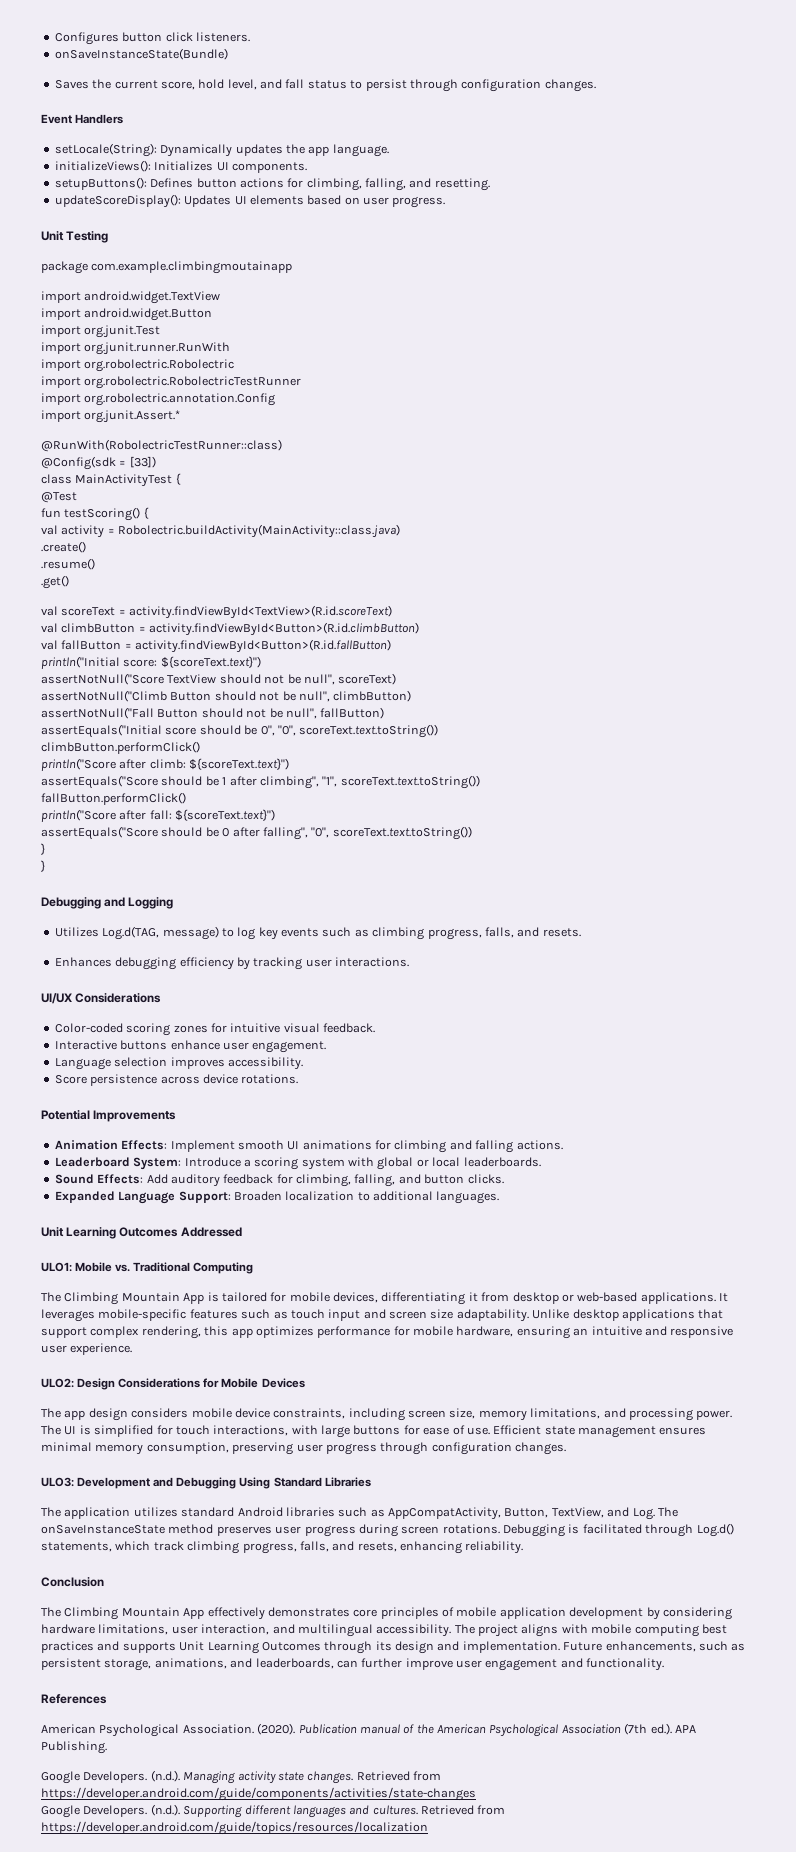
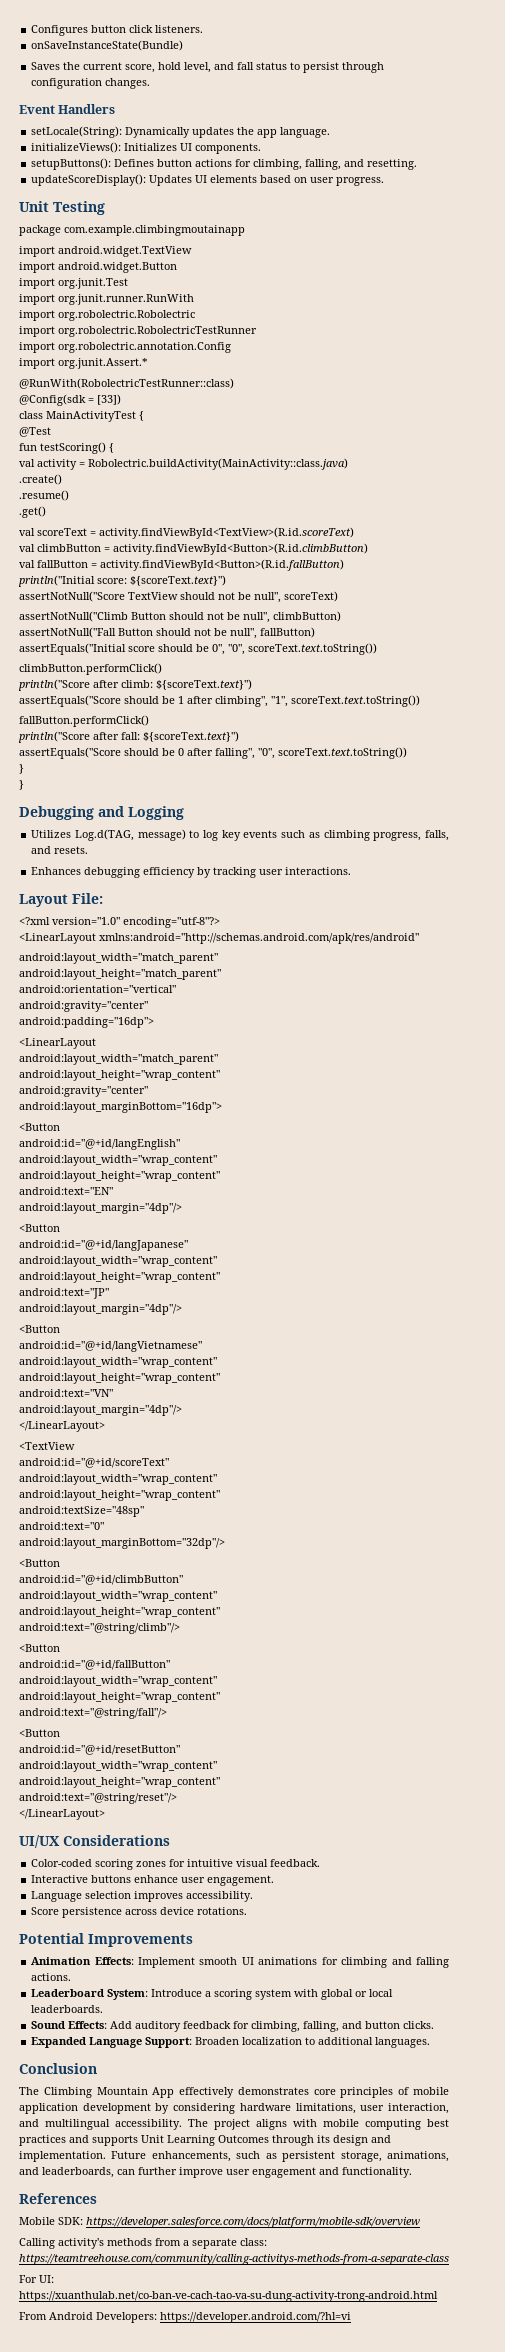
+ Layout File:
+ <?xml version="1.0" encoding="utf-8"?>
+ <LinearLayout xmlns:android="http://schemas.android.com/apk/res/android"
+ android:layout_width="match_parent"
+ android:layout_height="match_parent"
+ android:orientation="vertical"
+ android:gravity="center"
+ android:padding="16dp">
+ <LinearLayout
+ android:layout_width="match_parent"
+ android:layout_height="wrap_content"
+ android:gravity="center"
+ android:layout_marginBottom="16dp">
+ <Button
+ android:id="@+id/langEnglish"
+ android:layout_width="wrap_content"
+ android:layout_height="wrap_content"
+ android:text="EN"
+ android:layout_margin="4dp"/>
+ <Button
+ android:id="@+id/langJapanese"
+ android:layout_width="wrap_content"
+ android:layout_height="wrap_content"
+ android:text="JP"
+ android:layout_margin="4dp"/>
+ <Button
+ android:id="@+id/langVietnamese"
+ android:layout_width="wrap_content"
+ android:layout_height="wrap_content"
+ android:text="VN"
+ android:layout_margin="4dp"/>
+ </LinearLayout>
+ <TextView
+ android:id="@+id/scoreText"
+ android:layout_width="wrap_content"
+ android:layout_height="wrap_content"
+ android:textSize="48sp"
+ android:text="0"
+ android:layout_marginBottom="32dp"/>
+ <Button
+ android:id="@+id/climbButton"
+ android:layout_width="wrap_content"
+ android:layout_height="wrap_content"
+ android:text="@string/climb"/>
+ <Button
+ android:id="@+id/fallButton"
+ android:layout_width="wrap_content"
+ android:layout_height="wrap_content"
+ android:text="@string/fall"/>
+ <Button
+ android:id="@+id/resetButton"
+ android:layout_width="wrap_content"
+ android:layout_height="wrap_content"
+ android:text="@string/reset"/>
+ </LinearLayout>
- Unit Learning Outcomes Addressed
- ULO1: Mobile vs. Traditional Computing
- The Climbing Mountain App is tailored for mobile devices, differentiating it from desktop or web-based applications. It leverages mobile-specific features such as touch input and screen size adaptability. Unlike desktop applications that support complex rendering, this app optimizes performance for mobile hardware, ensuring an intuitive and responsive user experience.
- ULO2: Design Considerations for Mobile Devices
- The app design considers mobile device constraints, including screen size, memory limitations, and processing power. The UI is simplified for touch interactions, with large buttons for ease of use. Efficient state management ensures minimal memory consumption, preserving user progress through configuration changes.
- ULO3: Development and Debugging Using Standard Libraries
- The application utilizes standard Android libraries such as AppCompatActivity, Button, TextView, and Log. The onSaveInstanceState method preserves user progress during screen rotations. Debugging is facilitated through Log.d() statements, which track climbing progress, falls, and resets, enhancing reliability.
- American Psychological Association. (2020). Publication manual of the American Psychological Association (7th ed.). APA Publishing.
- Google Developers. (n.d.). Managing activity state changes. Retrieved from https://developer.android.com/guide/components/activities/state-changes
- Google Developers. (n.d.). Supporting different languages and cultures. Retrieved from https://developer.android.com/guide/topics/resources/localization
+ Mobile SDK: https://developer.salesforce.com/docs/platform/mobile-sdk/overview
+ Calling activity's methods from a separate class: https://teamtreehouse.com/community/calling-activitys-methods-from-a-separate-class
+ For UI: https://xuanthulab.net/co-ban-ve-cach-tao-va-su-dung-activity-trong-android.html
+ From Android Developers: https://developer.android.com/?hl=vi

